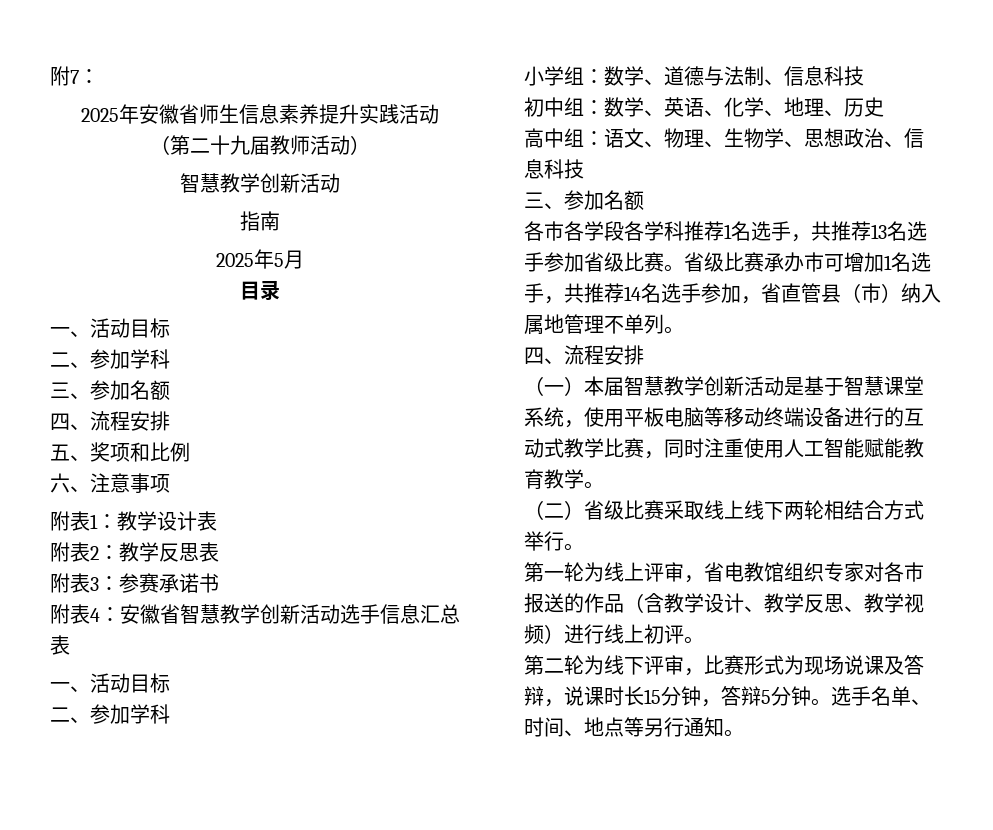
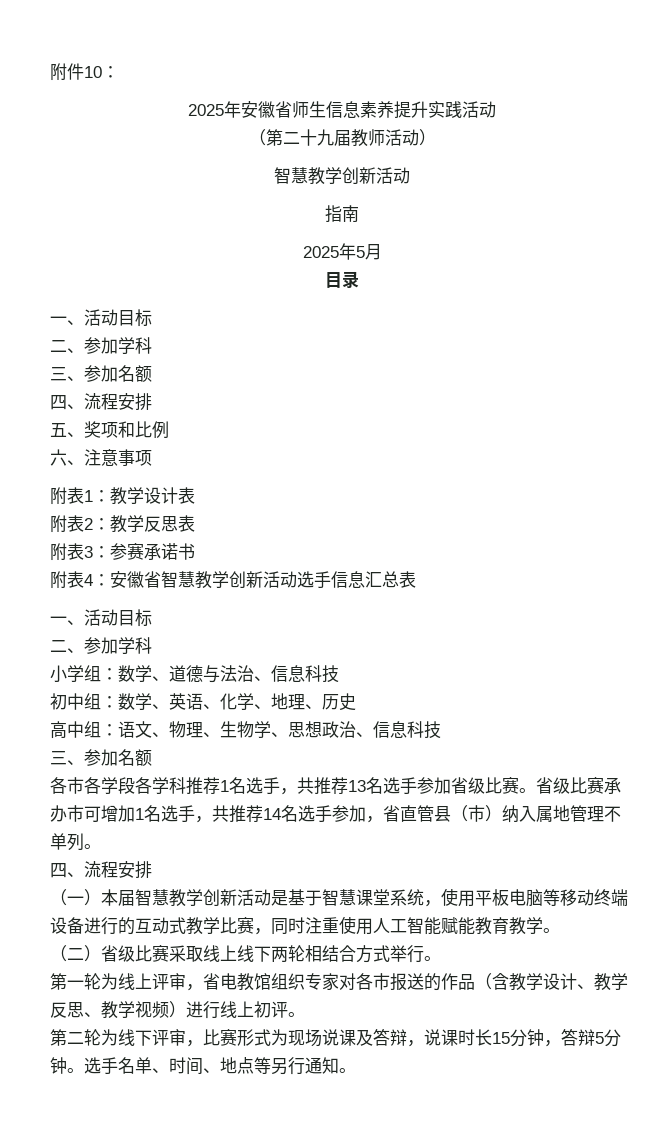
- 附7：
+ 附件10：
- 小学组：数学、道德与法制、信息科技
+ 小学组：数学、道德与法治、信息科技

